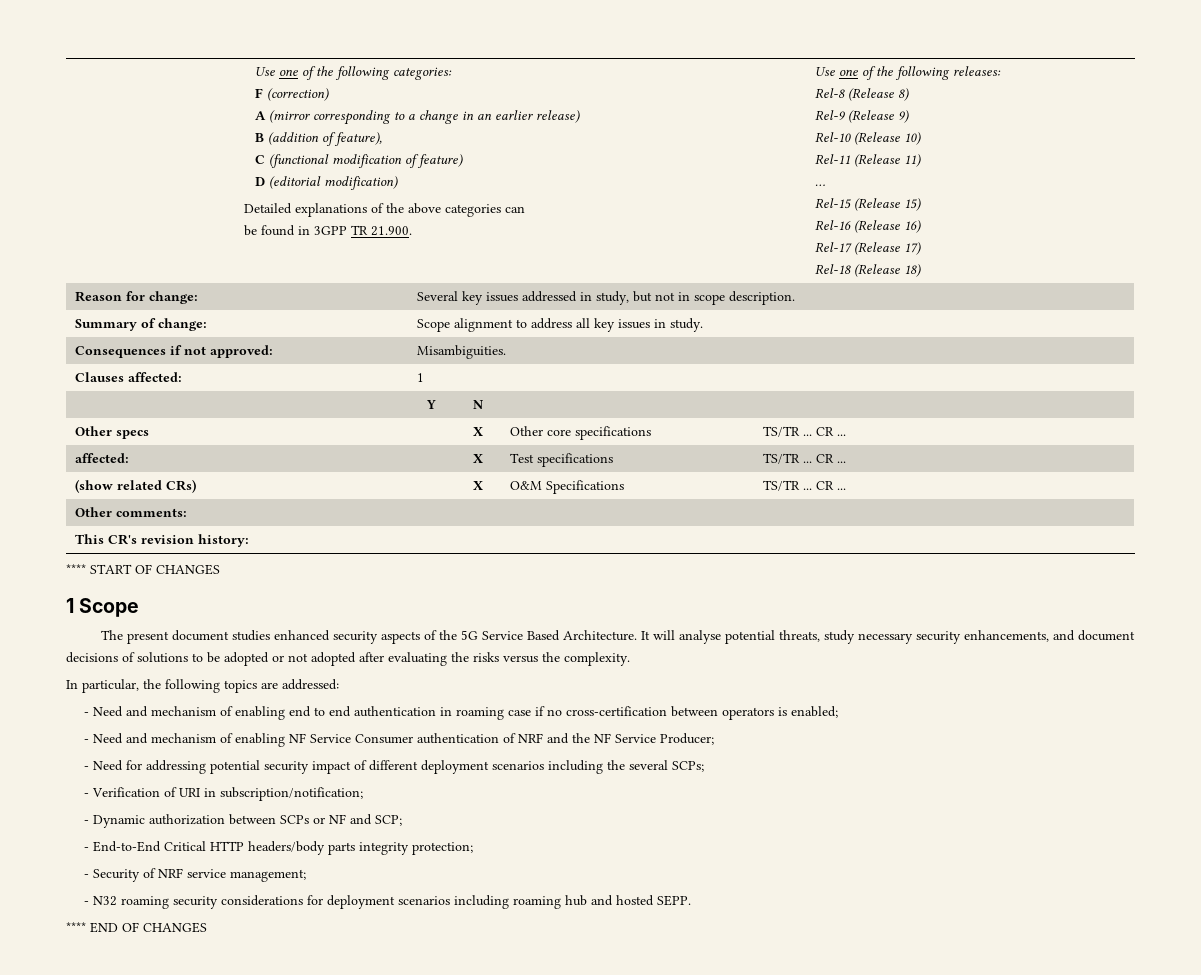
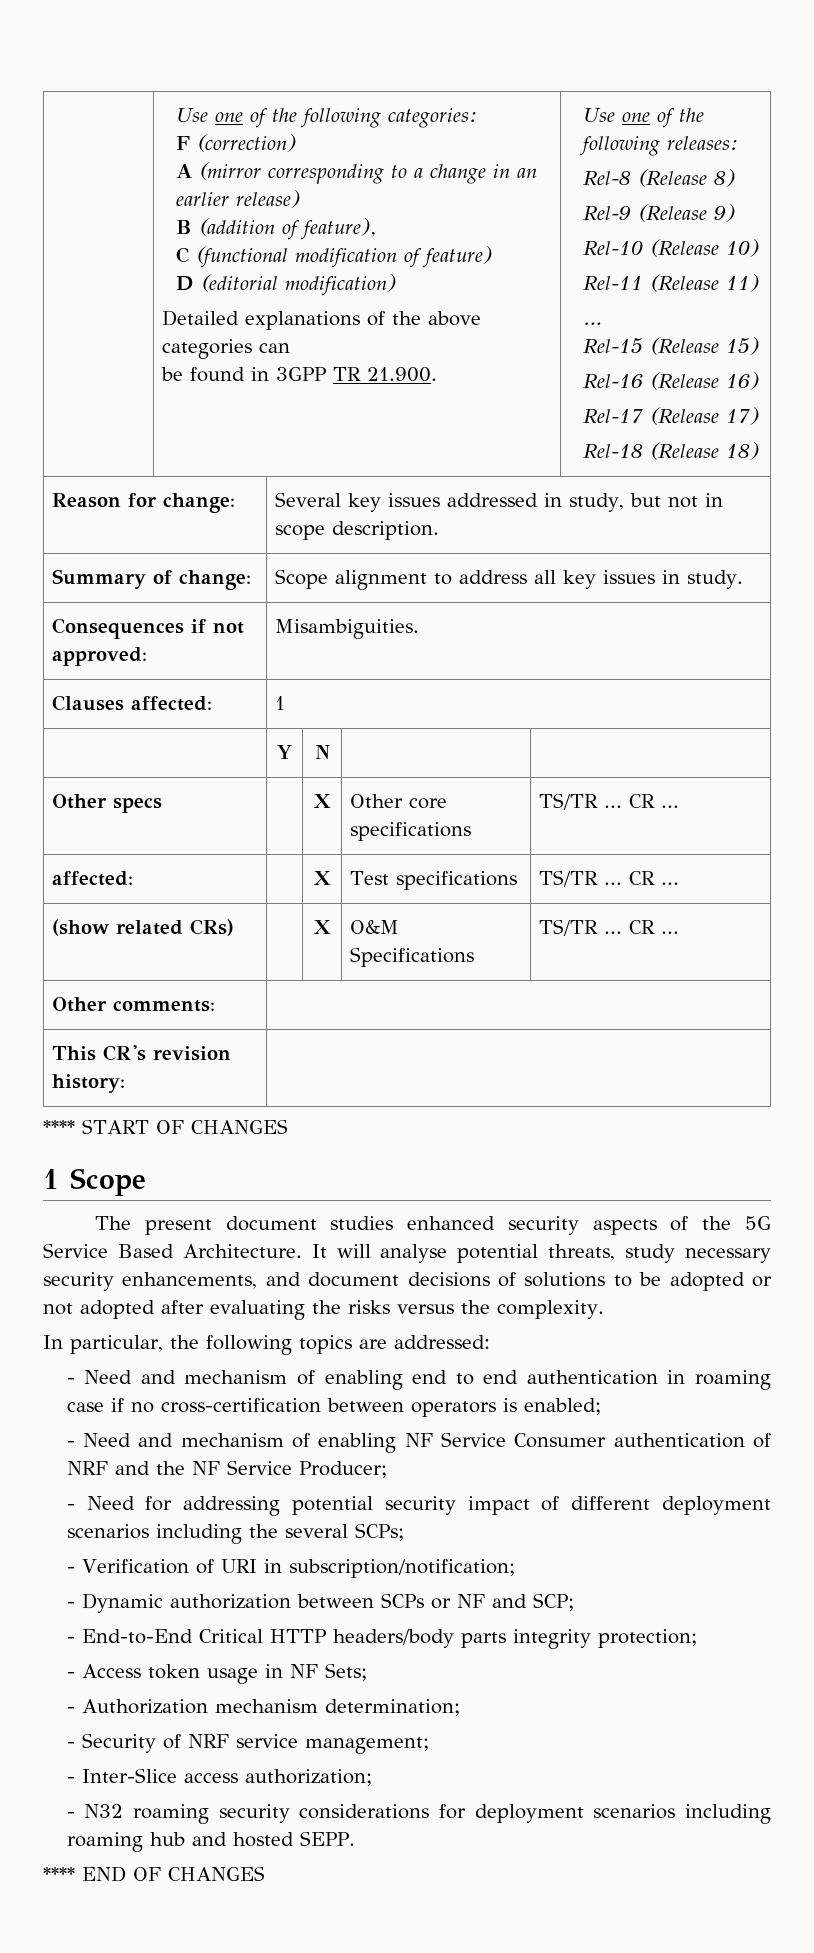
+ - Access token usage in NF Sets;
+ - Authorization mechanism determination;
+ - Inter-Slice access authorization;

